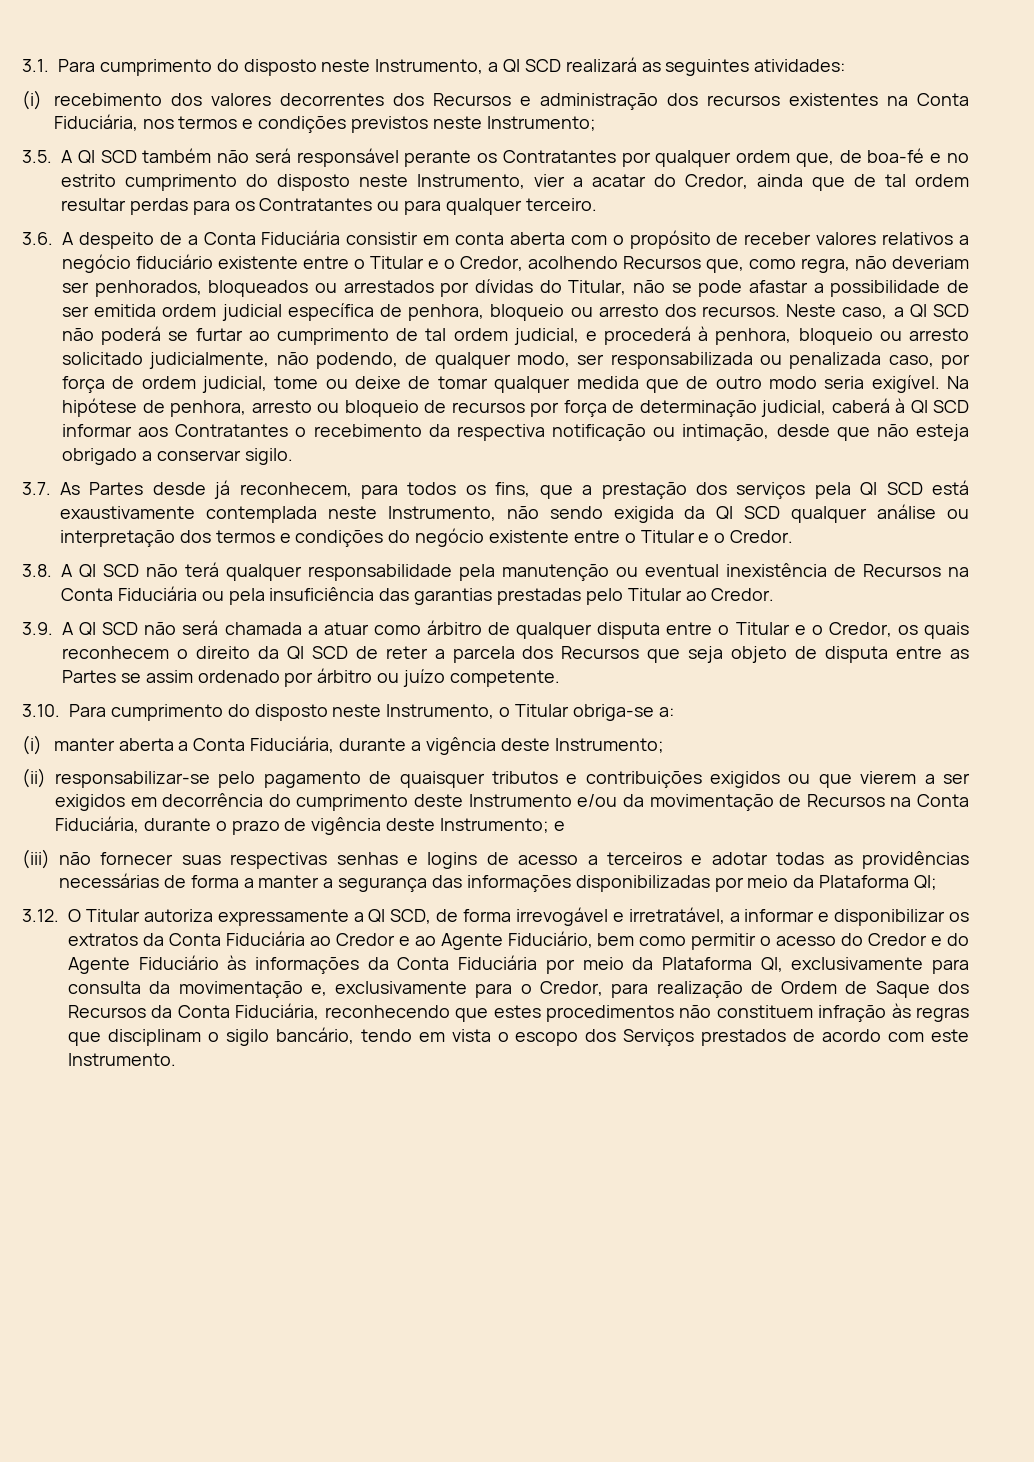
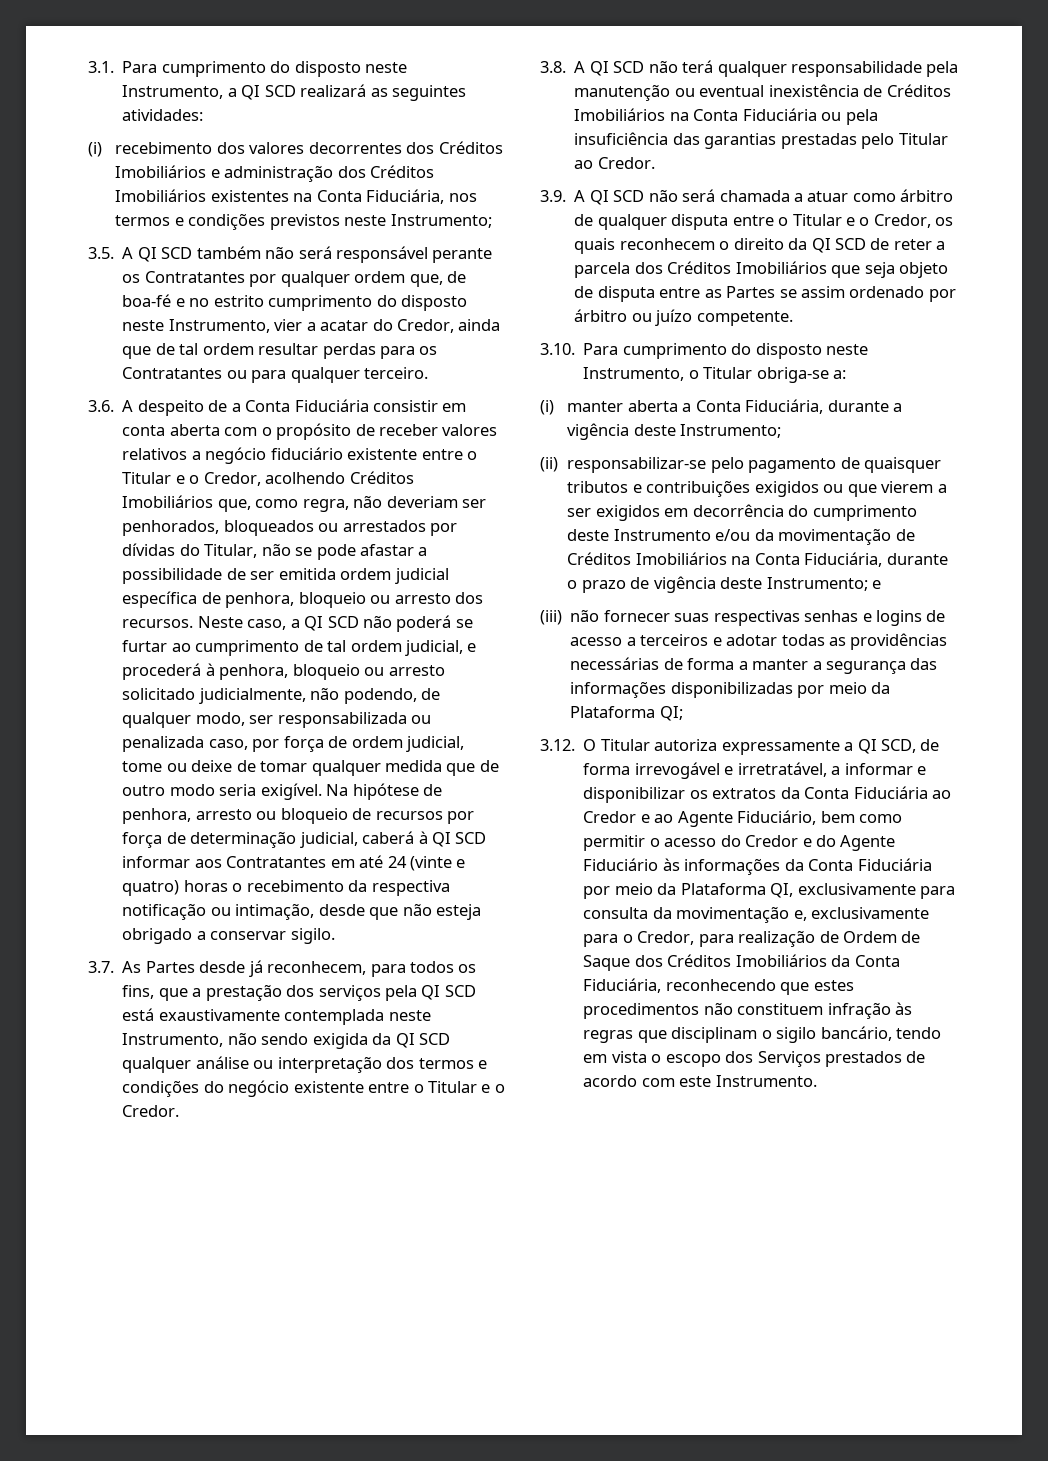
- (i) recebimento dos valores decorrentes dos Recursos e administração dos recursos existentes na Conta Fiduciária, nos termos e condições previstos neste Instrumento;
+ (i) recebimento dos valores decorrentes dos Créditos Imobiliários e administração dos Créditos Imobiliários existentes na Conta Fiduciária, nos termos e condições previstos neste Instrumento;
- 3.6. A despeito de a Conta Fiduciária consistir em conta aberta com o propósito de receber valores relativos a negócio fiduciário existente entre o Titular e o Credor, acolhendo Recursos que, como regra, não deveriam ser penhorados, bloqueados ou arrestados por dívidas do Titular, não se pode afastar a possibilidade de ser emitida ordem judicial específica de penhora, bloqueio ou arresto dos recursos.
+ 3.6. A despeito de a Conta Fiduciária consistir em conta aberta com o propósito de receber valores relativos a negócio fiduciário existente entre o Titular e o Credor, acolhendo Créditos Imobiliários que, como regra, não deveriam ser penhorados, bloqueados ou arrestados por dívidas do Titular, não se pode afastar a possibilidade de ser emitida ordem judicial específica de penhora, bloqueio ou arresto dos recursos.
- Na hipótese de penhora, arresto ou bloqueio de recursos por força de determinação judicial, caberá à QI SCD informar aos Contratantes o recebimento da respectiva notificação ou intimação, desde que não esteja obrigado a conservar sigilo.
+ Na hipótese de penhora, arresto ou bloqueio de recursos por força de determinação judicial, caberá à QI SCD informar aos Contratantes em até 24 (vinte e quatro) horas o recebimento da respectiva notificação ou intimação, desde que não esteja obrigado a conservar sigilo.
- 3.8. A QI SCD não terá qualquer responsabilidade pela manutenção ou eventual inexistência de Recursos na Conta Fiduciária ou pela insuficiência das garantias prestadas pelo Titular ao Credor.
+ 3.8. A QI SCD não terá qualquer responsabilidade pela manutenção ou eventual inexistência de Créditos Imobiliários na Conta Fiduciária ou pela insuficiência das garantias prestadas pelo Titular ao Credor.
- 3.9. A QI SCD não será chamada a atuar como árbitro de qualquer disputa entre o Titular e o Credor, os quais reconhecem o direito da QI SCD de reter a parcela dos Recursos que seja objeto de disputa entre as Partes se assim ordenado por árbitro ou juízo competente.
+ 3.9. A QI SCD não será chamada a atuar como árbitro de qualquer disputa entre o Titular e o Credor, os quais reconhecem o direito da QI SCD de reter a parcela dos Créditos Imobiliários que seja objeto de disputa entre as Partes se assim ordenado por árbitro ou juízo competente.
- (ii) responsabilizar-se pelo pagamento de quaisquer tributos e contribuições exigidos ou que vierem a ser exigidos em decorrência do cumprimento deste Instrumento e/ou da movimentação de Recursos na Conta Fiduciária, durante o prazo de vigência deste Instrumento; e
+ (ii) responsabilizar-se pelo pagamento de quaisquer tributos e contribuições exigidos ou que vierem a ser exigidos em decorrência do cumprimento deste Instrumento e/ou da movimentação de Créditos Imobiliários na Conta Fiduciária, durante o prazo de vigência deste Instrumento; e
- 3.12. O Titular autoriza expressamente a QI SCD, de forma irrevogável e irretratável, a informar e disponibilizar os extratos da Conta Fiduciária ao Credor e ao Agente Fiduciário, bem como permitir o acesso do Credor e do Agente Fiduciário às informações da Conta Fiduciária por meio da Plataforma QI, exclusivamente para consulta da movimentação e, exclusivamente para o Credor, para realização de Ordem de Saque dos Recursos da Conta Fiduciária, reconhecendo que estes procedimentos não constituem infração às regras que disciplinam o sigilo bancário, tendo em vista o escopo dos Serviços prestados de acordo com este Instrumento.
+ 3.12. O Titular autoriza expressamente a QI SCD, de forma irrevogável e irretratável, a informar e disponibilizar os extratos da Conta Fiduciária ao Credor e ao Agente Fiduciário, bem como permitir o acesso do Credor e do Agente Fiduciário às informações da Conta Fiduciária por meio da Plataforma QI, exclusivamente para consulta da movimentação e, exclusivamente para o Credor, para realização de Ordem de Saque dos Créditos Imobiliários da Conta Fiduciária, reconhecendo que estes procedimentos não constituem infração às regras que disciplinam o sigilo bancário, tendo em vista o escopo dos Serviços prestados de acordo com este Instrumento.

